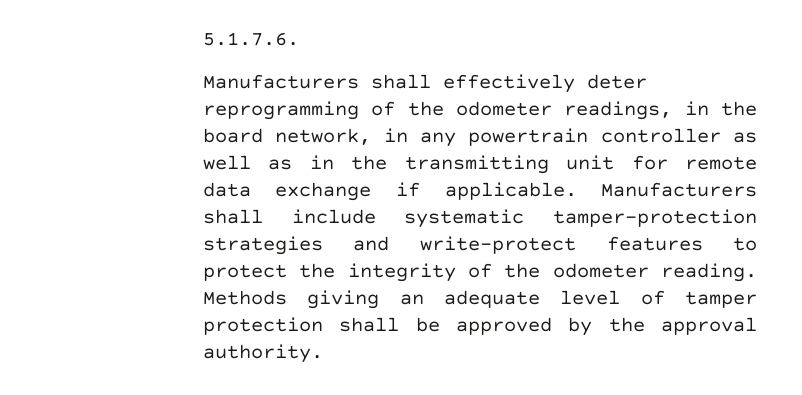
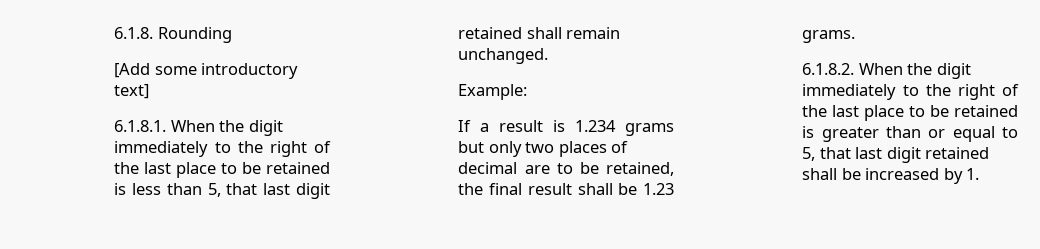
- 5.1.7.6.
- Manufacturers shall effectively deter reprogramming of the odometer readings, in the board network, in any powertrain controller as well as in the transmitting unit for remote data exchange if applicable. Manufacturers shall include systematic tamper-protection strategies and write-protect features to protect the integrity of the odometer reading. Methods giving an adequate level of tamper protection shall be approved by the approval authority.
+ 6.1.8. Rounding
+ [Add some introductory text]
+ 6.1.8.1. When the digit immediately to the right of the last place to be retained is less than 5, that last digit retained shall remain unchanged.
+ Example:
+ If a result is 1.234 grams but only two places of decimal are to be retained, the final result shall be 1.23 grams.
+ 6.1.8.2. When the digit immediately to the right of the last place to be retained is greater than or equal to 5, that last digit retained shall be increased by 1.

